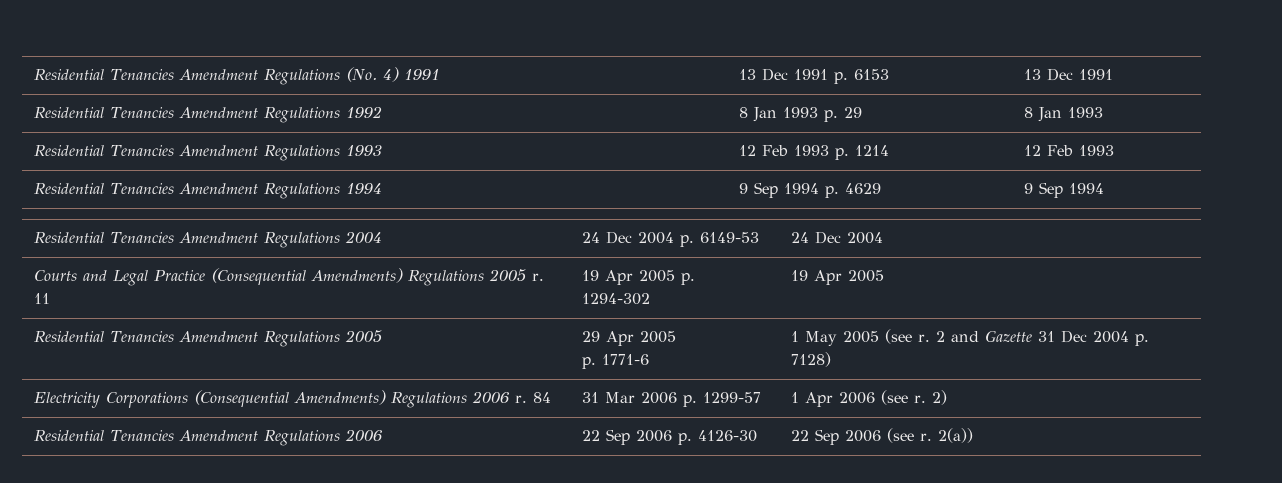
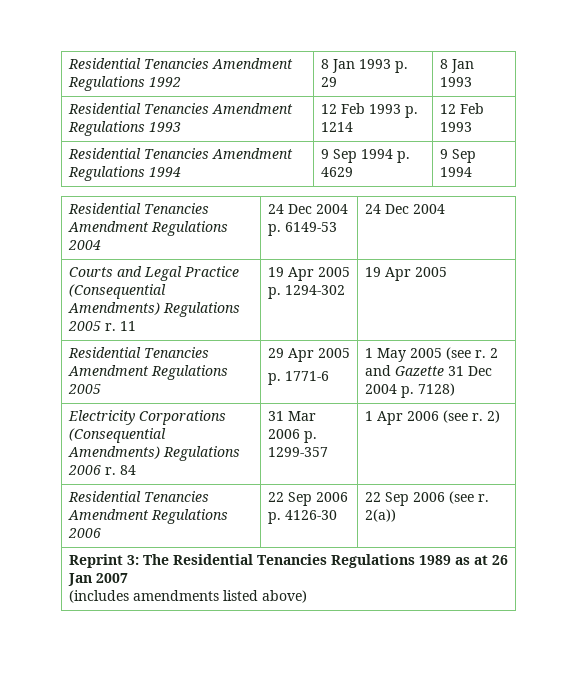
- Residential Tenancies Amendment Regulations (No. 4) 1991 | 13 Dec 1991 p. 6153 | 13 Dec 1991
- Electricity Corporations (Consequential Amendments) Regulations 2006 r. 84 | 31 Mar 2006 p. 1299-57 | 1 Apr 2006 (see r. 2)
+ Electricity Corporations (Consequential Amendments) Regulations 2006 r. 84 | 31 Mar 2006 p. 1299-357 | 1 Apr 2006 (see r. 2)
+ Reprint 3: The Residential Tenancies Regulations 1989 as at 26 Jan 2007
+ (includes amendments listed above)

